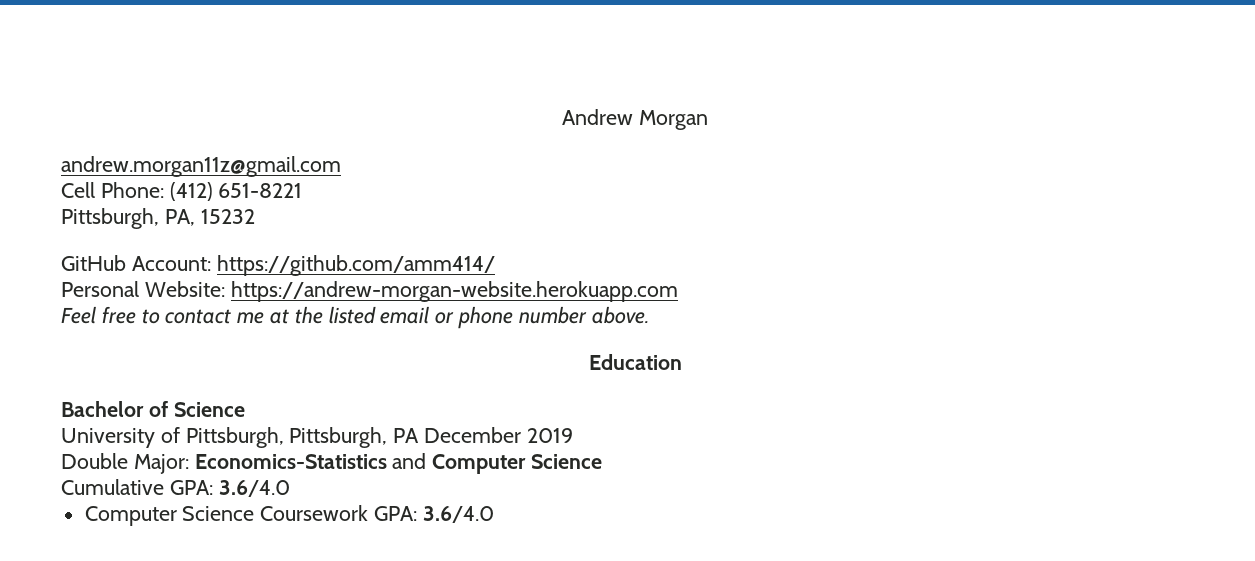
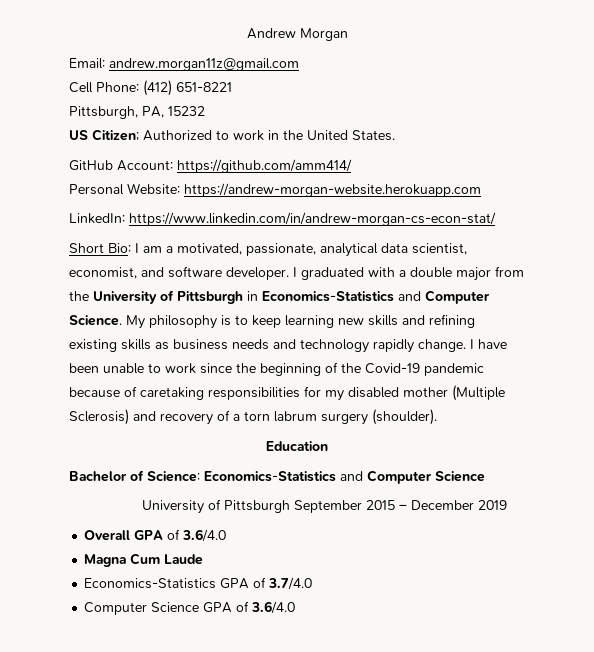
- andrew.morgan11z@gmail.com
+ Email: andrew.morgan11z@gmail.com
+ US Citizen; Authorized to work in the United States.
- Feel free to contact me at the listed email or phone number above.
+ LinkedIn: https://www.linkedin.com/in/andrew-morgan-cs-econ-stat/
+ Short Bio: I am a motivated, passionate, analytical data scientist, economist, and software developer. I graduated with a double major from the University of Pittsburgh in Economics-Statistics and Computer Science. My philosophy is to keep learning new skills and refining existing skills as business needs and technology rapidly change. I have been unable to work since the beginning of the Covid-19 pandemic because of caretaking responsibilities for my disabled mother (Multiple Sclerosis) and recovery of a torn labrum surgery (shoulder).
  Education
- Bachelor of Science
- University of Pittsburgh, Pittsburgh, PA December 2019
- Double Major: Economics-Statistics and Computer Science
- Cumulative GPA: 3.6/4.0
- Computer Science Coursework GPA: 3.6/4.0
+ Bachelor of Science: Economics-Statistics and Computer Science
+ University of Pittsburgh September 2015 – December 2019
+ Overall GPA of 3.6/4.0
+ Magna Cum Laude
+ Economics-Statistics GPA of 3.7/4.0
+ Computer Science GPA of 3.6/4.0

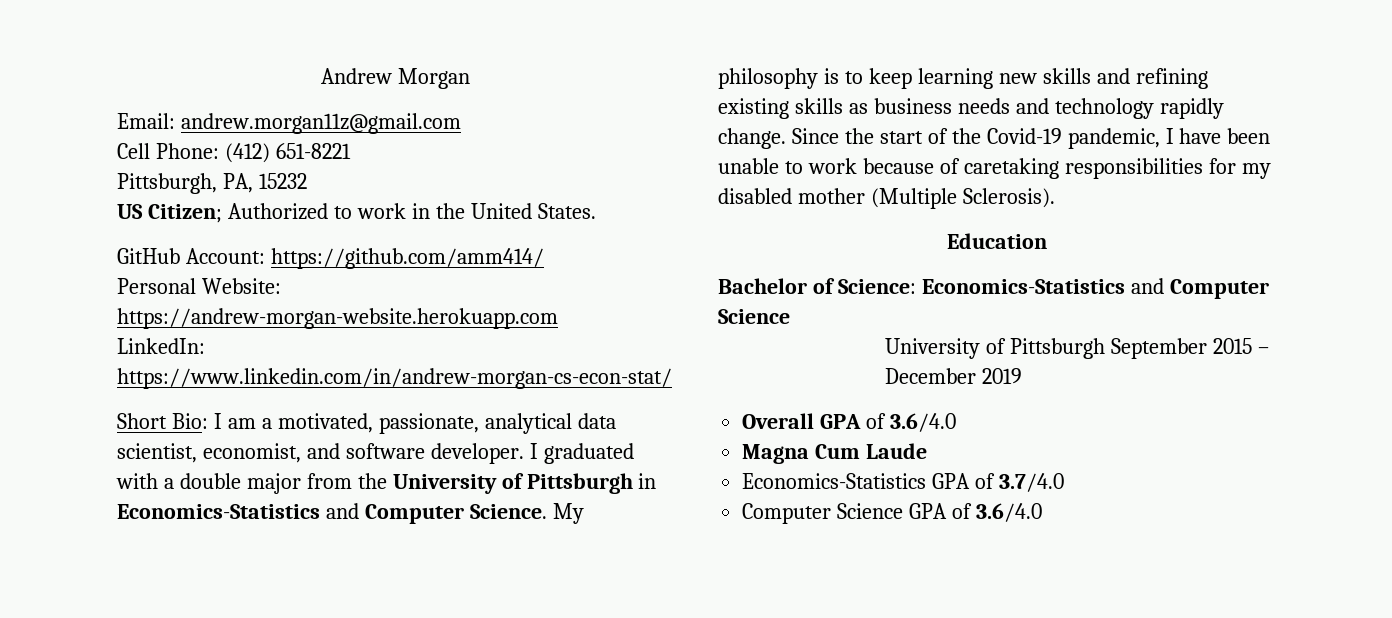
- I have been unable to work since the beginning of the Covid-19 pandemic because of caretaking responsibilities for my disabled mother (Multiple Sclerosis) and recovery of a torn labrum surgery (shoulder).
+ Since the start of the Covid-19 pandemic, I have been unable to work because of caretaking responsibilities for my disabled mother (Multiple Sclerosis).

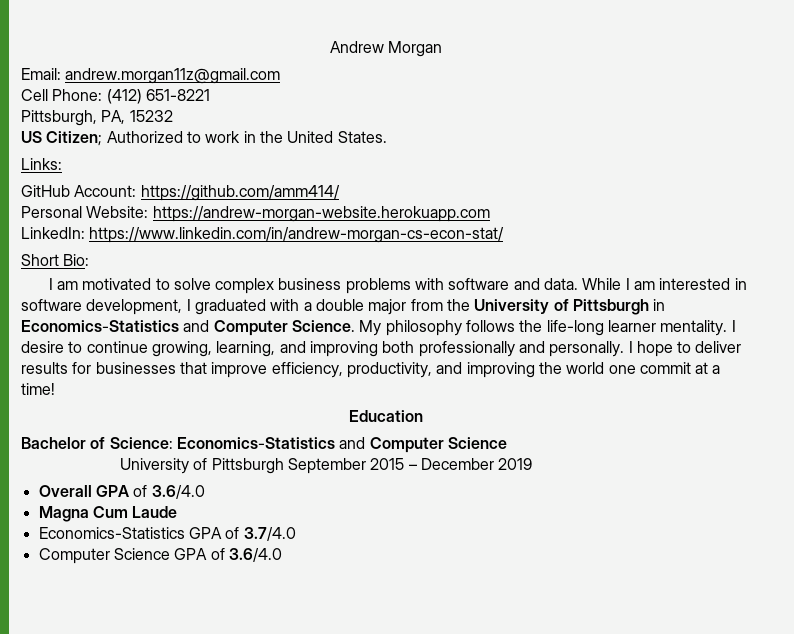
+ Links:
- Short Bio: I am a motivated, passionate, analytical data scientist, economist, and software developer. I graduated with a double major from the University of Pittsburgh in Economics-Statistics and Computer Science.
+ Short Bio:
+ I am motivated to solve complex business problems with software and data. While I am interested in software development, I graduated with a double major from the University of Pittsburgh in Economics-Statistics and Computer Science.
- My philosophy is to keep learning new skills and refining existing skills as business needs and technology rapidly change. Since the start of the Covid-19 pandemic, I have been unable to work because of caretaking responsibilities for my disabled mother (Multiple Sclerosis).
+ My philosophy follows the life-long learner mentality. I desire to continue growing, learning, and improving both professionally and personally. I hope to deliver results for businesses that improve efficiency, productivity, and improving the world one commit at a time!

